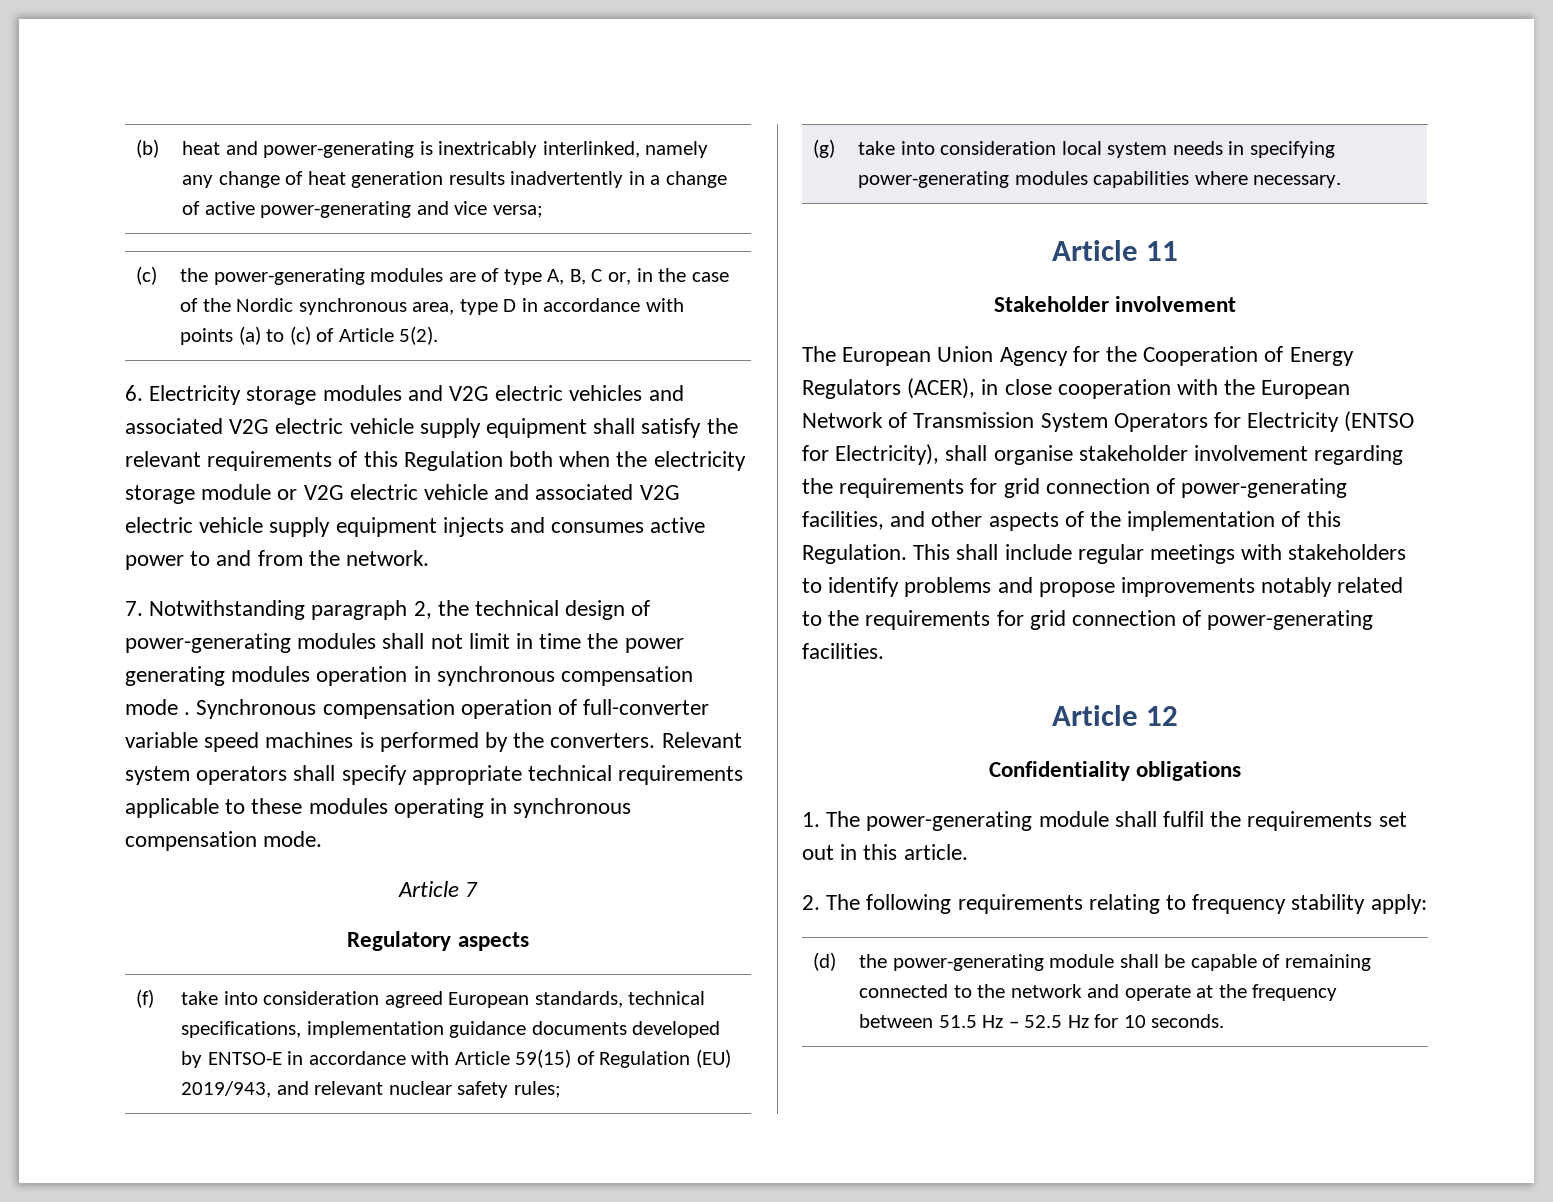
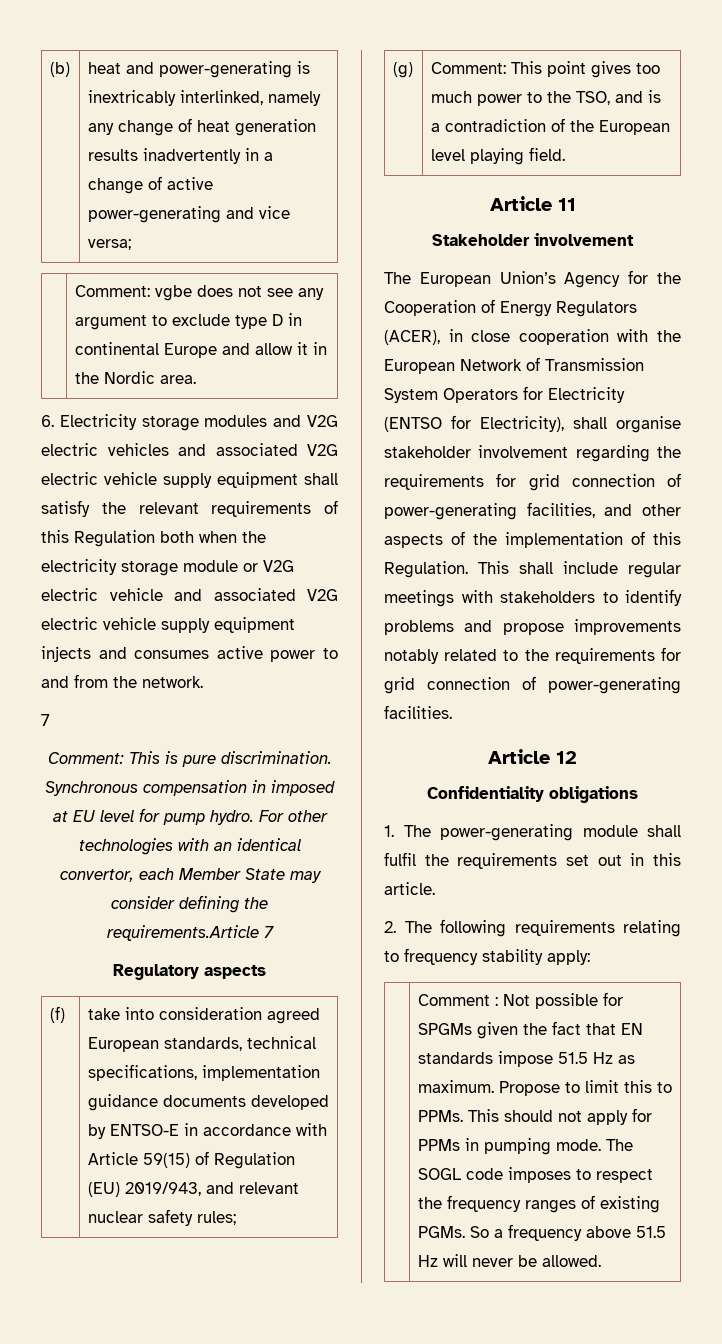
- (c) | the power-generating modules are of type A, B, C or, in the case of the Nordic synchronous area, type D in accordance with points (a) to (c) of Article 5(2).
+ | Comment: vgbe does not see any argument to exclude type D in continental Europe and allow it in the Nordic area.
  6. Electricity storage modules and V2G electric vehicles and associated V2G electric vehicle supply equipment shall satisfy the relevant requirements of this Regulation both when the electricity storage module or V2G electric vehicle and associated V2G electric vehicle supply equipment injects and consumes active power to and from the network.
- 7. Notwithstanding paragraph 2, the technical design of power-generating modules shall not limit in time the power generating modules operation in synchronous compensation mode . Synchronous compensation operation of full-converter variable speed machines is performed by the converters. Relevant system operators shall specify appropriate technical requirements applicable to these modules operating in synchronous compensation mode.
- Article 7
+ 7
+ Comment: This is pure discrimination. Synchronous compensation in imposed at EU level for pump hydro. For other technologies with an identical convertor, each Member State may consider defining the requirements.Article 7
- (g) | take into consideration local system needs in specifying power-generating modules capabilities where necessary.
+ (g) | Comment: This point gives too much power to the TSO, and is a contradiction of the European level playing field.
- The European Union Agency for the Cooperation of Energy Regulators (ACER), in close cooperation with the European Network of Transmission System Operators for Electricity (ENTSO for Electricity), shall organise stakeholder involvement regarding the requirements for grid connection of power-generating facilities, and other aspects of the implementation of this Regulation.
+ The European Union’s Agency for the Cooperation of Energy Regulators (ACER), in close cooperation with the European Network of Transmission System Operators for Electricity (ENTSO for Electricity), shall organise stakeholder involvement regarding the requirements for grid connection of power-generating facilities, and other aspects of the implementation of this Regulation.
- (d) | the power-generating module shall be capable of remaining connected to the network and operate at the frequency between 51.5 Hz – 52.5 Hz for 10 seconds.
+ Comment : Not possible for SPGMs given the fact that EN standards impose 51.5 Hz as maximum. Propose to limit this to PPMs. This should not apply for PPMs in pumping mode. The SOGL code imposes to respect the frequency ranges of existing PGMs. So a frequency above 51.5 Hz will never be allowed.

